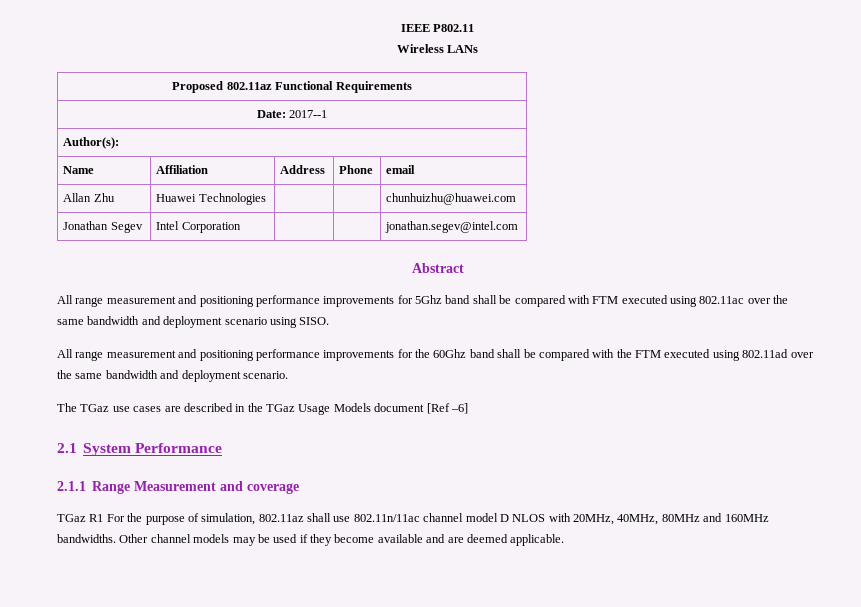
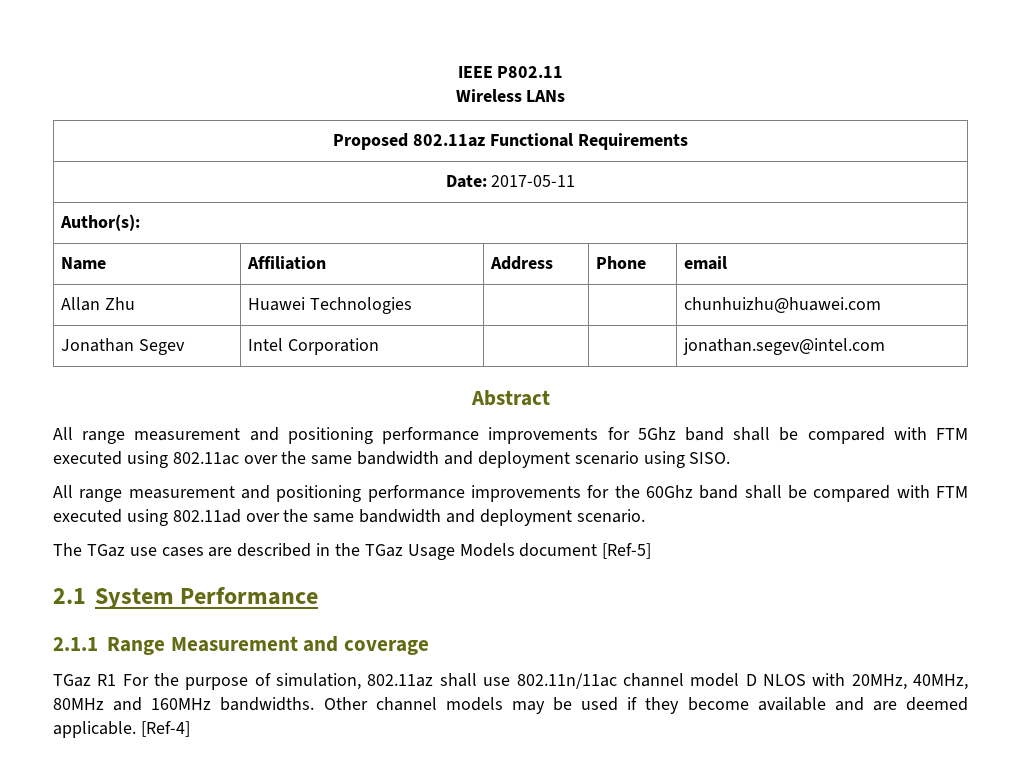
- Date: 2017--1
+ Date: 2017-05-11
- All range measurement and positioning performance improvements for the 60Ghz band shall be compared with the FTM executed using 802.11ad over the same bandwidth and deployment scenario.
+ All range measurement and positioning performance improvements for the 60Ghz band shall be compared with FTM executed using 802.11ad over the same bandwidth and deployment scenario.
- The TGaz use cases are described in the TGaz Usage Models document [Ref –6]
+ The TGaz use cases are described in the TGaz Usage Models document [Ref-5]
+ [Ref-4]

